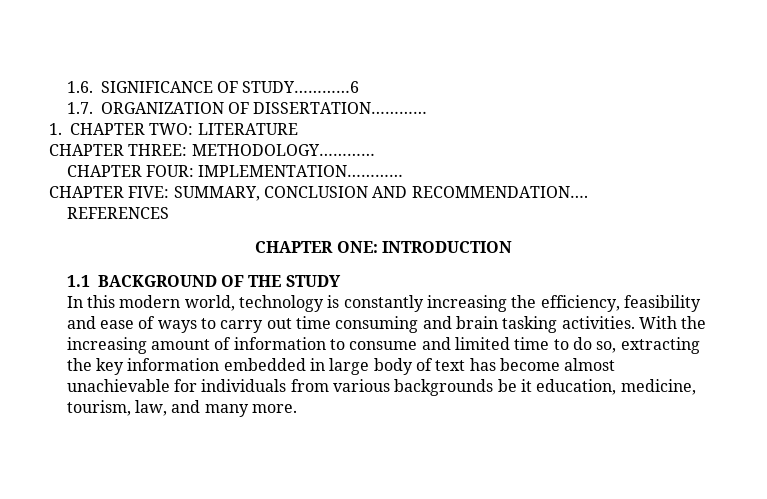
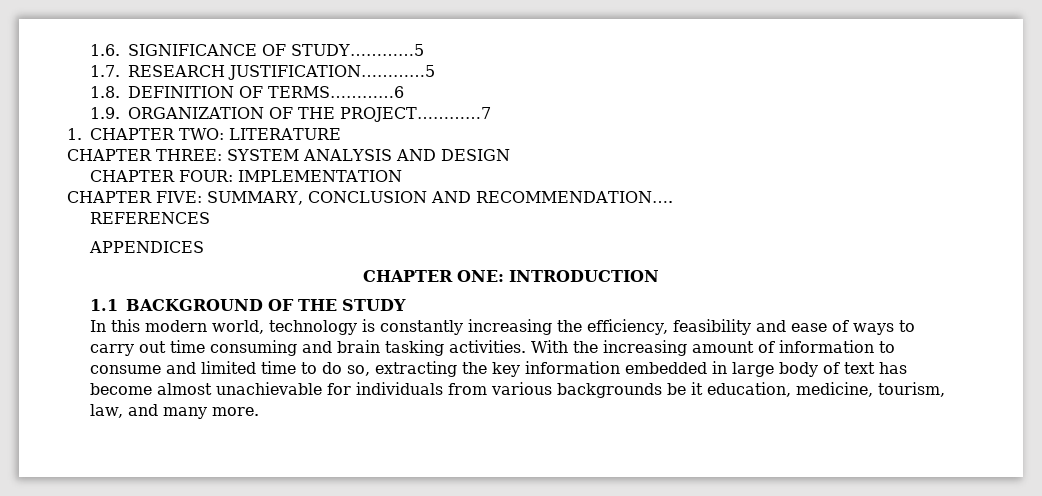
- 1.6. SIGNIFICANCE OF STUDY…………6
- 1.7. ORGANIZATION OF DISSERTATION…………
+ 1.6. SIGNIFICANCE OF STUDY…………5
+ 1.7. RESEARCH JUSTIFICATION…………5
+ 1.8. DEFINITION OF TERMS…………6
+ 1.9. ORGANIZATION OF THE PROJECT…………7
- CHAPTER THREE: METHODOLOGY…………
+ CHAPTER THREE: SYSTEM ANALYSIS AND DESIGN
- CHAPTER FOUR: IMPLEMENTATION…………
+ CHAPTER FOUR: IMPLEMENTATION
+ APPENDICES

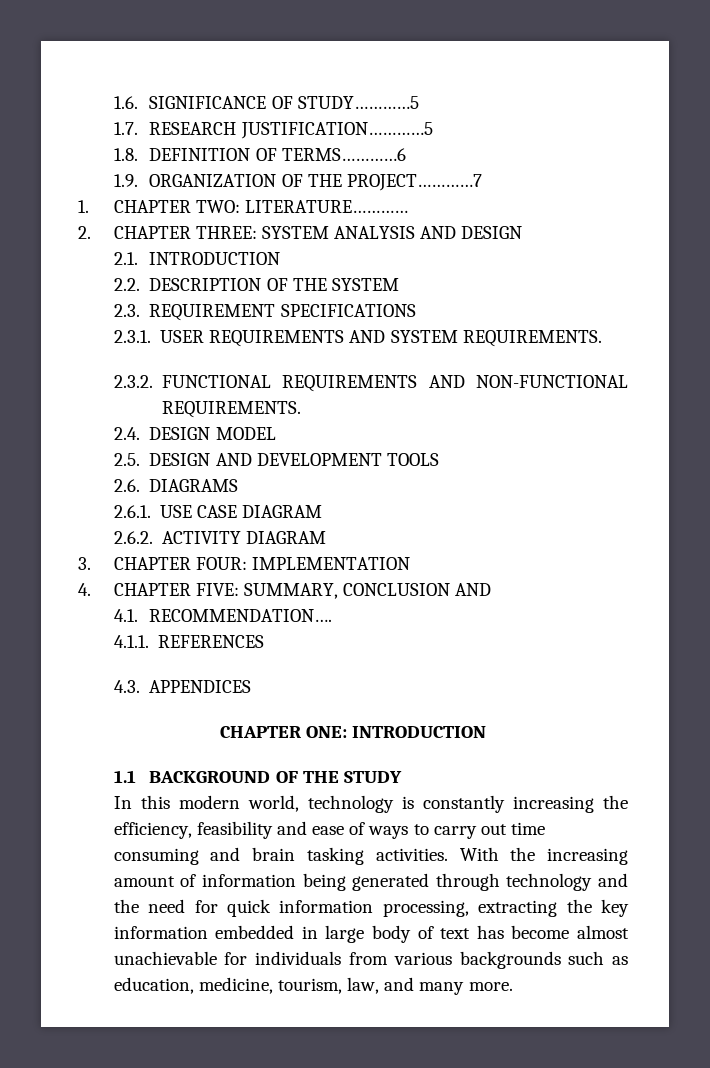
- 1. CHAPTER TWO: LITERATURE
- CHAPTER THREE: SYSTEM ANALYSIS AND DESIGN
+ 1. CHAPTER TWO: LITERATURE…………
+ 2. CHAPTER THREE: SYSTEM ANALYSIS AND DESIGN
- CHAPTER FOUR: IMPLEMENTATION
+ 2.1. INTRODUCTION
+ 2.2. DESCRIPTION OF THE SYSTEM
+ 2.3. REQUIREMENT SPECIFICATIONS
+ 2.3.1. USER REQUIREMENTS AND SYSTEM REQUIREMENTS.
+ 2.3.2. FUNCTIONAL REQUIREMENTS AND NON-FUNCTIONAL REQUIREMENTS.
+ 2.4. DESIGN MODEL
+ 2.5. DESIGN AND DEVELOPMENT TOOLS
+ 2.6. DIAGRAMS
+ 2.6.1. USE CASE DIAGRAM
+ 2.6.2. ACTIVITY DIAGRAM
+ 3. CHAPTER FOUR: IMPLEMENTATION
- CHAPTER FIVE: SUMMARY, CONCLUSION AND RECOMMENDATION….
+ 4. CHAPTER FIVE: SUMMARY, CONCLUSION AND
+ 4.1. RECOMMENDATION….
- REFERENCES
+ 4.1.1. REFERENCES
- APPENDICES
+ 4.3. APPENDICES
- With the increasing amount of information to consume and limited time to do so, extracting the key information embedded in large body of text has become almost unachievable for individuals from various backgrounds be it education, medicine, tourism, law, and many more.
+ With the increasing amount of information being generated through technology and the need for quick information processing, extracting the key information embedded in large body of text has become almost unachievable for individuals from various backgrounds such as education, medicine, tourism, law, and many more.

